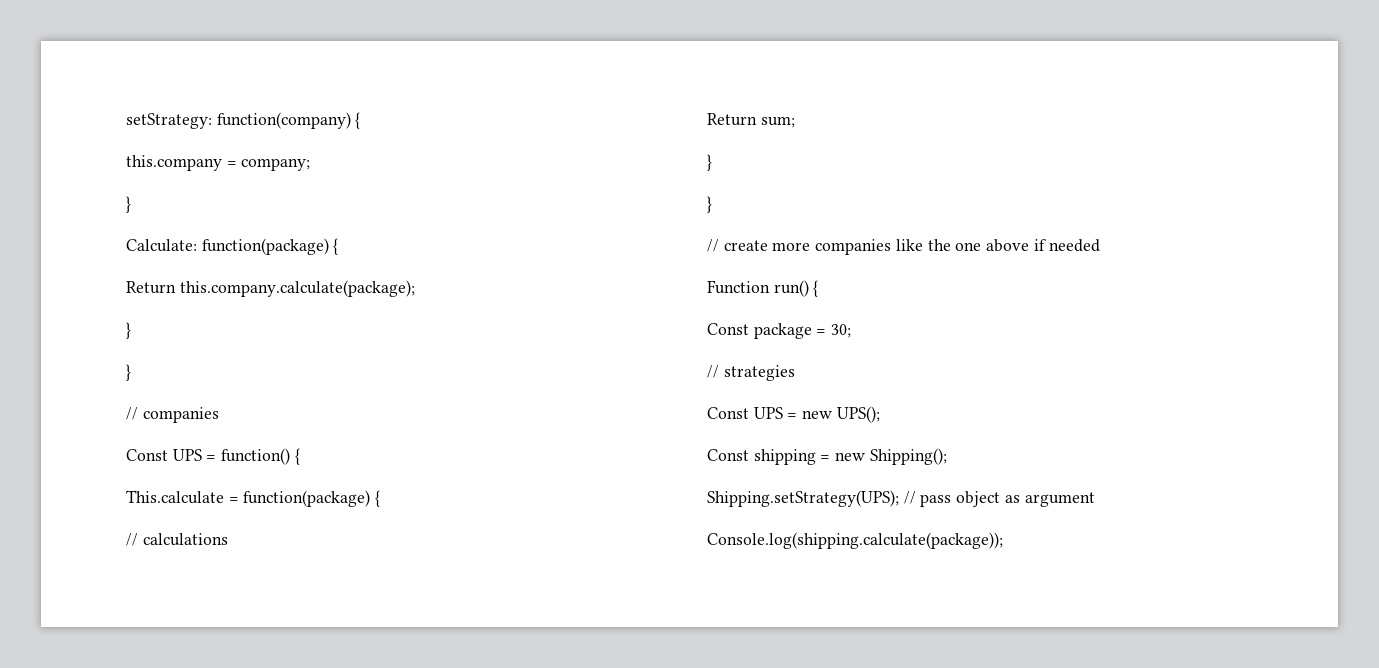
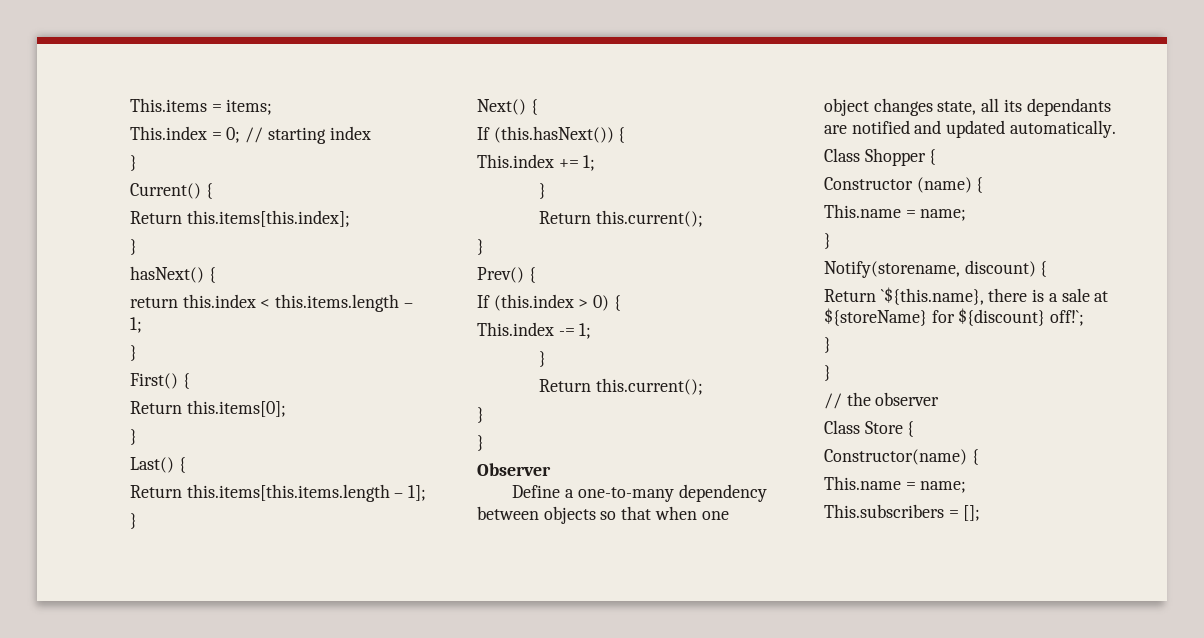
- setStrategy: function(company) {
- this.company = company;
+ This.items = items;
+ This.index = 0; // starting index
  }
- Calculate: function(package) {
- Return this.company.calculate(package);
+ Current() {
+ Return this.items[this.index];
+ }
+ hasNext() {
+ return this.index < this.items.length – 1;
+ }
+ First() {
+ Return this.items[0];
+ }
+ Last() {
+ Return this.items[this.items.length – 1];
+ }
+ Next() {
+ If (this.hasNext()) {
+ This.index += 1;
+ }
+ Return this.current();
+ }
+ Prev() {
+ If (this.index > 0) {
+ This.index -= 1;
+ }
+ Return this.current();
  }
  }
- // companies
- Const UPS = function() {
- This.calculate = function(package) {
- // calculations
- Return sum;
+ Observer
+ Define a one-to-many dependency between objects so that when one object changes state, all its dependants are notified and updated automatically.
+ Class Shopper {
+ Constructor (name) {
+ This.name = name;
+ }
+ Notify(storename, discount) {
+ Return `${this.name}, there is a sale at ${storeName} for ${discount} off!`;
  }
  }
- // create more companies like the one above if needed
- Function run() {
- Const package = 30;
- // strategies
- Const UPS = new UPS();
- Const shipping = new Shipping();
- Shipping.setStrategy(UPS); // pass object as argument
- Console.log(shipping.calculate(package));
+ // the observer
+ Class Store {
+ Constructor(name) {
+ This.name = name;
+ This.subscribers = [];

